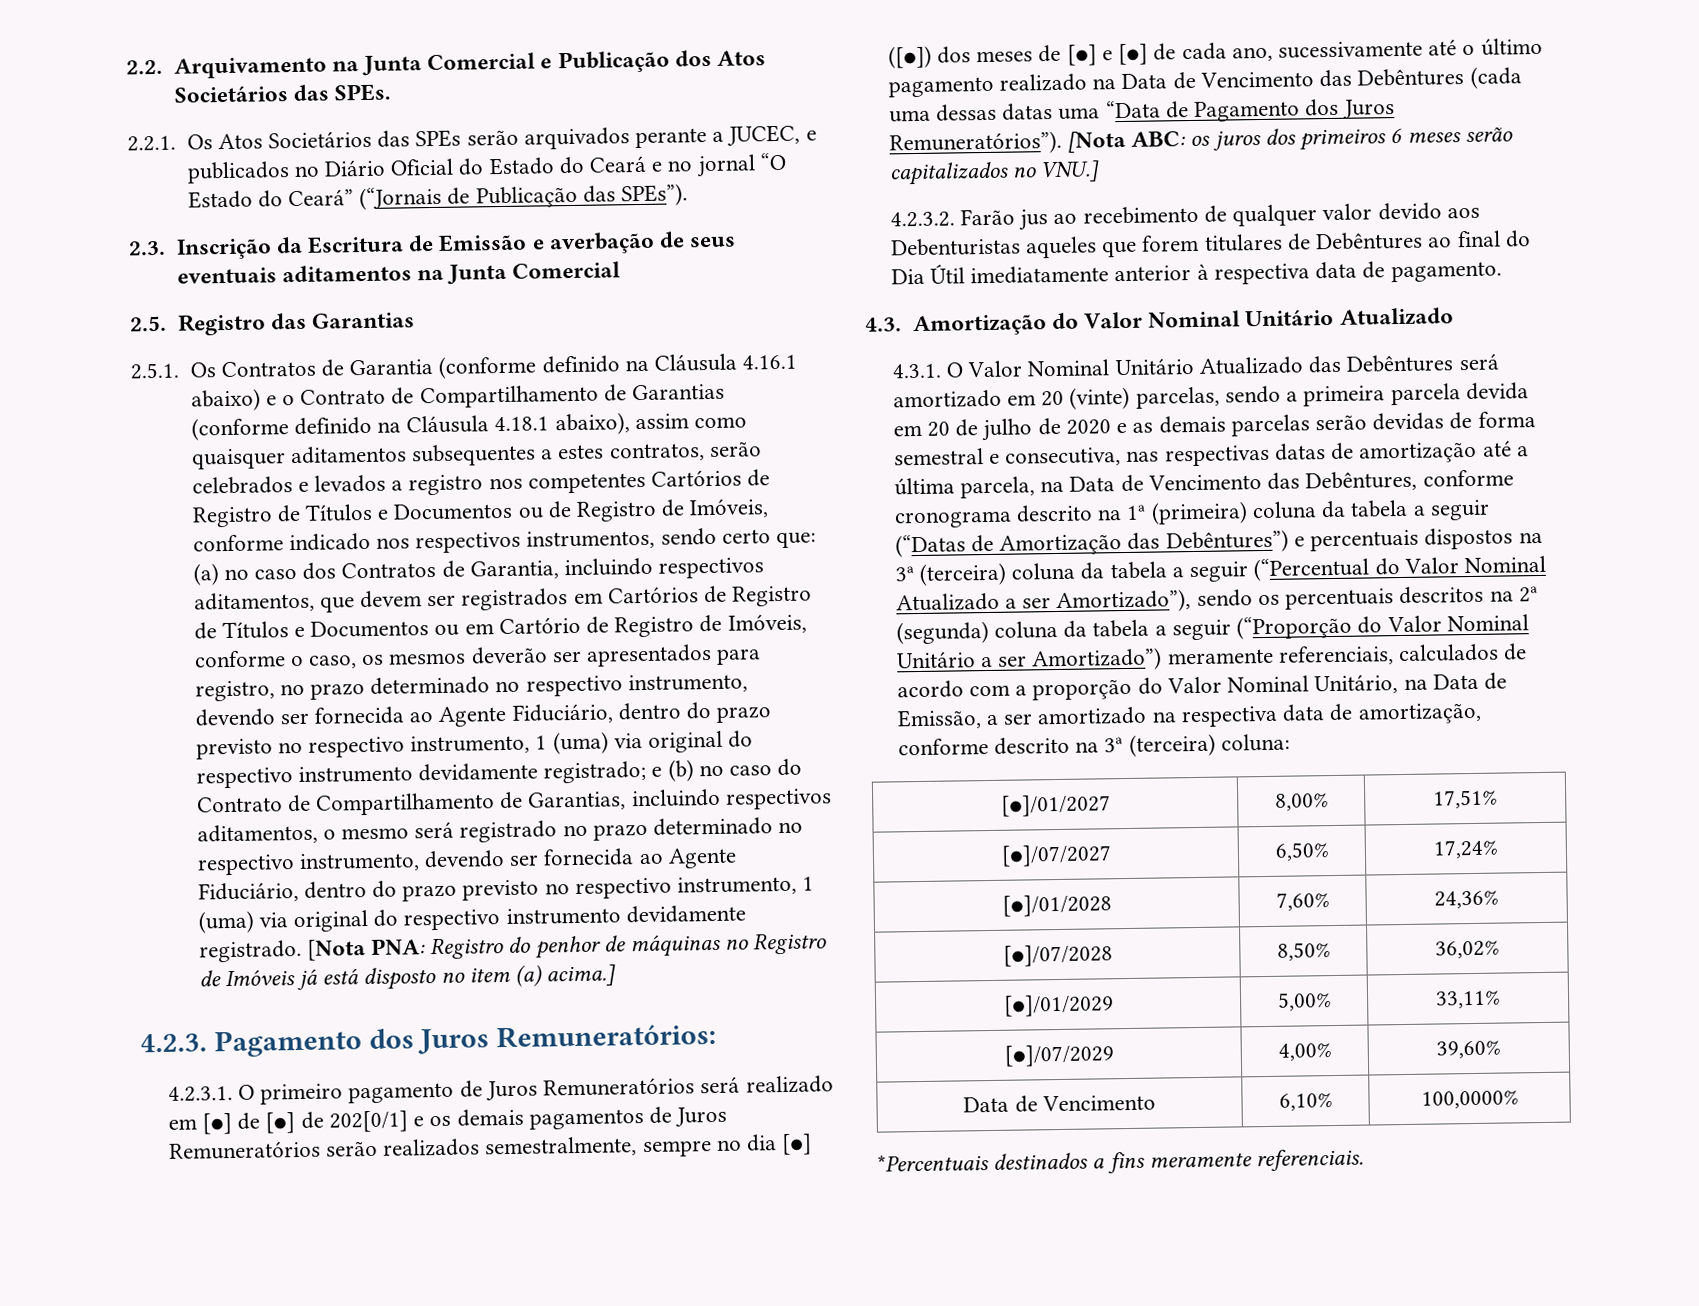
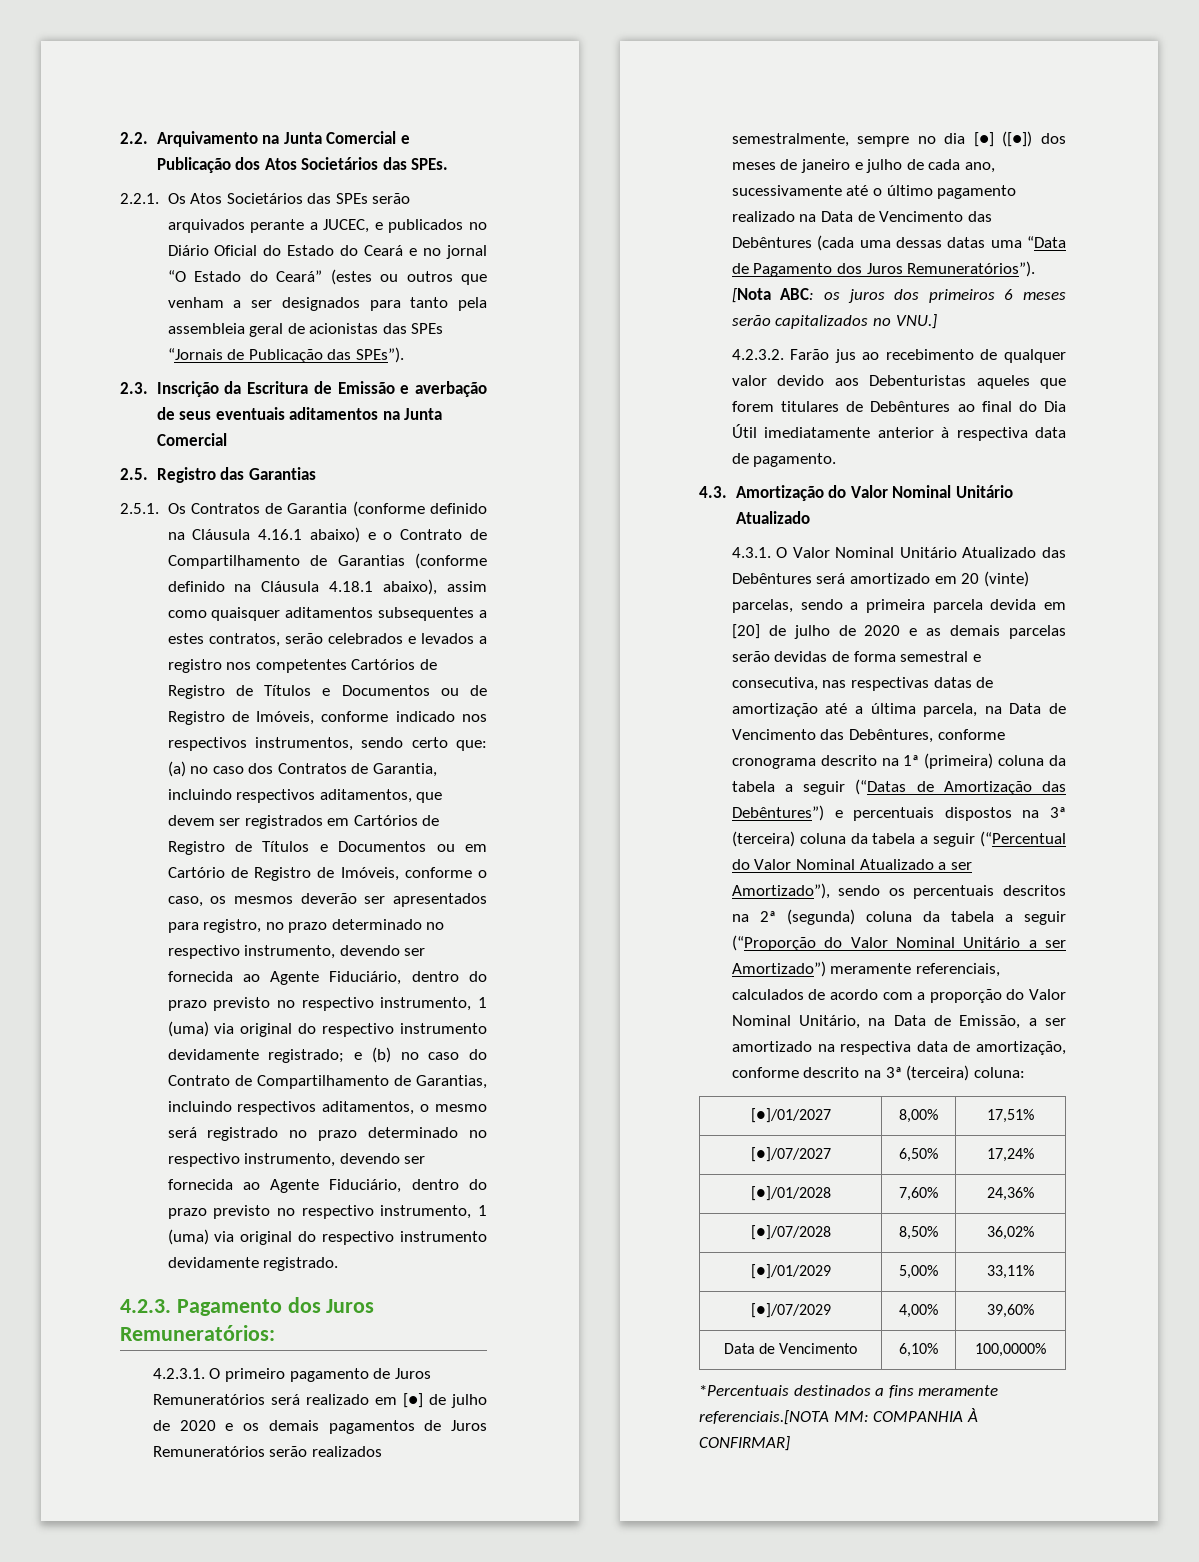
- 2.2.1. Os Atos Societários das SPEs serão arquivados perante a JUCEC, e publicados no Diário Oficial do Estado do Ceará e no jornal “O Estado do Ceará” (“Jornais de Publicação das SPEs”).
+ 2.2.1. Os Atos Societários das SPEs serão arquivados perante a JUCEC, e publicados no Diário Oficial do Estado do Ceará e no jornal “O Estado do Ceará” (estes ou outros que venham a ser designados para tanto pela assembleia geral de acionistas das SPEs “Jornais de Publicação das SPEs”).
- [Nota PNA: Registro do penhor de máquinas no Registro de Imóveis já está disposto no item (a) acima.]
- 4.2.3.1. O primeiro pagamento de Juros Remuneratórios será realizado em [●] de [●] de 202[0/1] e os demais pagamentos de Juros Remuneratórios serão realizados semestralmente, sempre no dia [●] ([●]) dos meses de [●] e [●] de cada ano, sucessivamente até o último pagamento realizado na Data de Vencimento das Debêntures (cada uma dessas datas uma “Data de Pagamento dos Juros Remuneratórios”).
+ 4.2.3.1. O primeiro pagamento de Juros Remuneratórios será realizado em [●] de julho de 2020 e os demais pagamentos de Juros Remuneratórios serão realizados semestralmente, sempre no dia [●] ([●]) dos meses de janeiro e julho de cada ano, sucessivamente até o último pagamento realizado na Data de Vencimento das Debêntures (cada uma dessas datas uma “Data de Pagamento dos Juros Remuneratórios”).
- 4.3.1. O Valor Nominal Unitário Atualizado das Debêntures será amortizado em 20 (vinte) parcelas, sendo a primeira parcela devida em 20 de julho de 2020 e as demais parcelas serão devidas de forma semestral e consecutiva, nas respectivas datas de amortização até a última parcela, na Data de Vencimento das Debêntures, conforme cronograma descrito na 1ª (primeira) coluna da tabela a seguir (“Datas de Amortização das Debêntures”) e percentuais dispostos na 3ª (terceira) coluna da tabela a seguir (“Percentual do Valor Nominal Atualizado a ser Amortizado”), sendo os percentuais descritos na 2ª (segunda) coluna da tabela a seguir (“Proporção do Valor Nominal Unitário a ser Amortizado”) meramente referenciais, calculados de acordo com a proporção do Valor Nominal Unitário, na Data de Emissão, a ser amortizado na respectiva data de amortização, conforme descrito na 3ª (terceira) coluna:
+ 4.3.1. O Valor Nominal Unitário Atualizado das Debêntures será amortizado em 20 (vinte) parcelas, sendo a primeira parcela devida em [20] de julho de 2020 e as demais parcelas serão devidas de forma semestral e consecutiva, nas respectivas datas de amortização até a última parcela, na Data de Vencimento das Debêntures, conforme cronograma descrito na 1ª (primeira) coluna da tabela a seguir (“Datas de Amortização das Debêntures”) e percentuais dispostos na 3ª (terceira) coluna da tabela a seguir (“Percentual do Valor Nominal Atualizado a ser Amortizado”), sendo os percentuais descritos na 2ª (segunda) coluna da tabela a seguir (“Proporção do Valor Nominal Unitário a ser Amortizado”) meramente referenciais, calculados de acordo com a proporção do Valor Nominal Unitário, na Data de Emissão, a ser amortizado na respectiva data de amortização, conforme descrito na 3ª (terceira) coluna:
- *Percentuais destinados a fins meramente referenciais.
+ *Percentuais destinados a fins meramente referenciais.[NOTA MM: COMPANHIA À CONFIRMAR]

